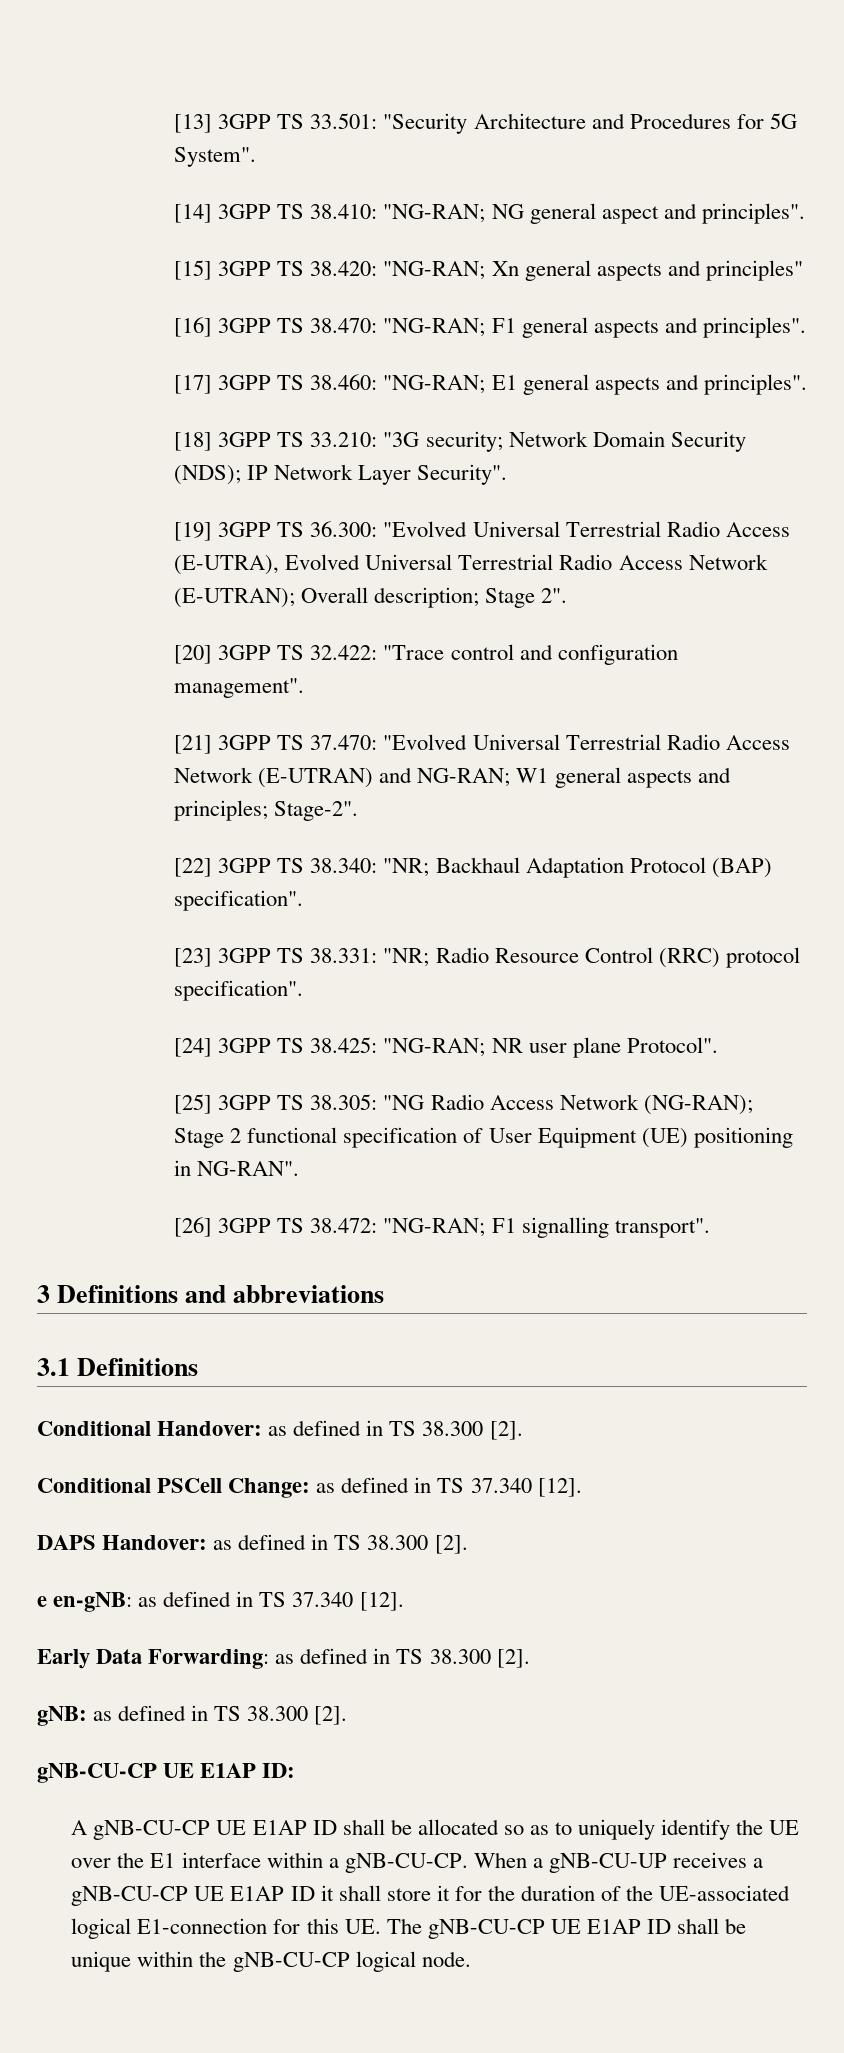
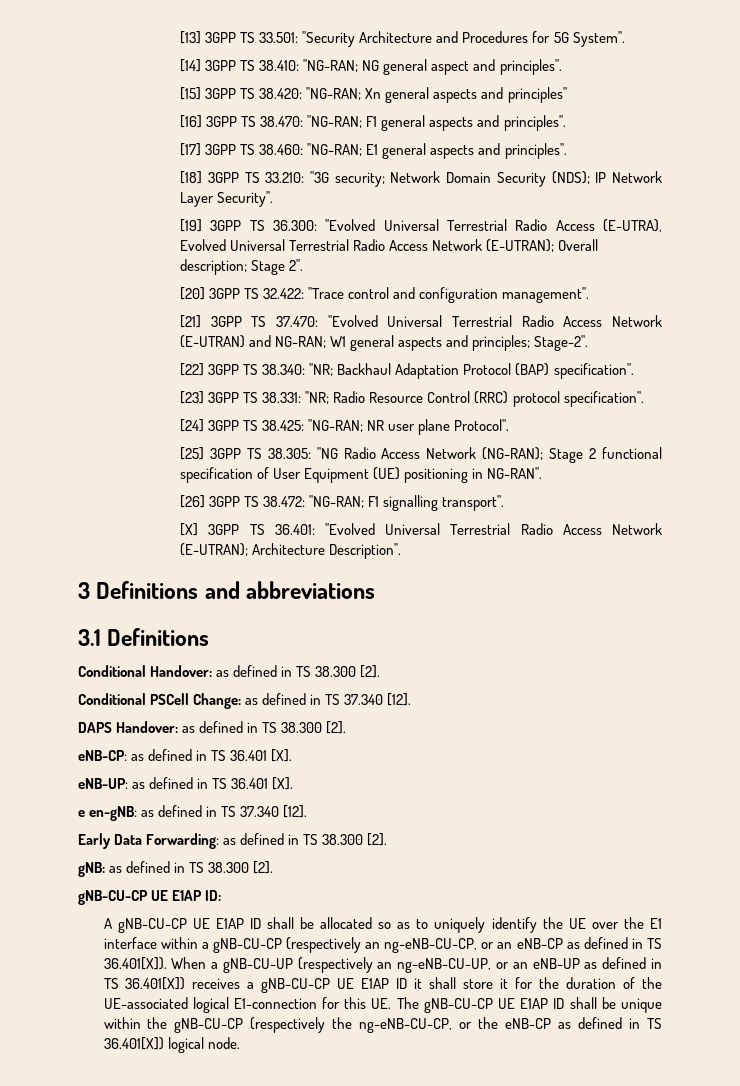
+ [X] 3GPP TS 36.401: "Evolved Universal Terrestrial Radio Access Network (E-UTRAN); Architecture Description".
+ eNB-CP: as defined in TS 36.401 [X].
+ eNB-UP: as defined in TS 36.401 [X].
- A gNB-CU-CP UE E1AP ID shall be allocated so as to uniquely identify the UE over the E1 interface within a gNB-CU-CP. When a gNB-CU-UP receives a gNB-CU-CP UE E1AP ID it shall store it for the duration of the UE-associated logical E1-connection for this UE. The gNB-CU-CP UE E1AP ID shall be unique within the gNB-CU-CP logical node.
+ A gNB-CU-CP UE E1AP ID shall be allocated so as to uniquely identify the UE over the E1 interface within a gNB-CU-CP (respectively an ng-eNB-CU-CP, or an eNB-CP as defined in TS 36.401[X]). When a gNB-CU-UP (respectively an ng-eNB-CU-UP, or an eNB-UP as defined in TS 36.401[X]) receives a gNB-CU-CP UE E1AP ID it shall store it for the duration of the UE-associated logical E1-connection for this UE. The gNB-CU-CP UE E1AP ID shall be unique within the gNB-CU-CP (respectively the ng-eNB-CU-CP, or the eNB-CP as defined in TS 36.401[X]) logical node.

